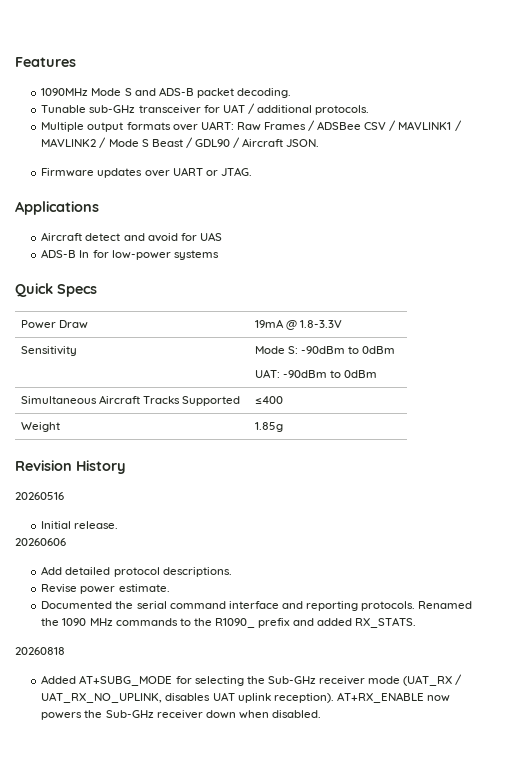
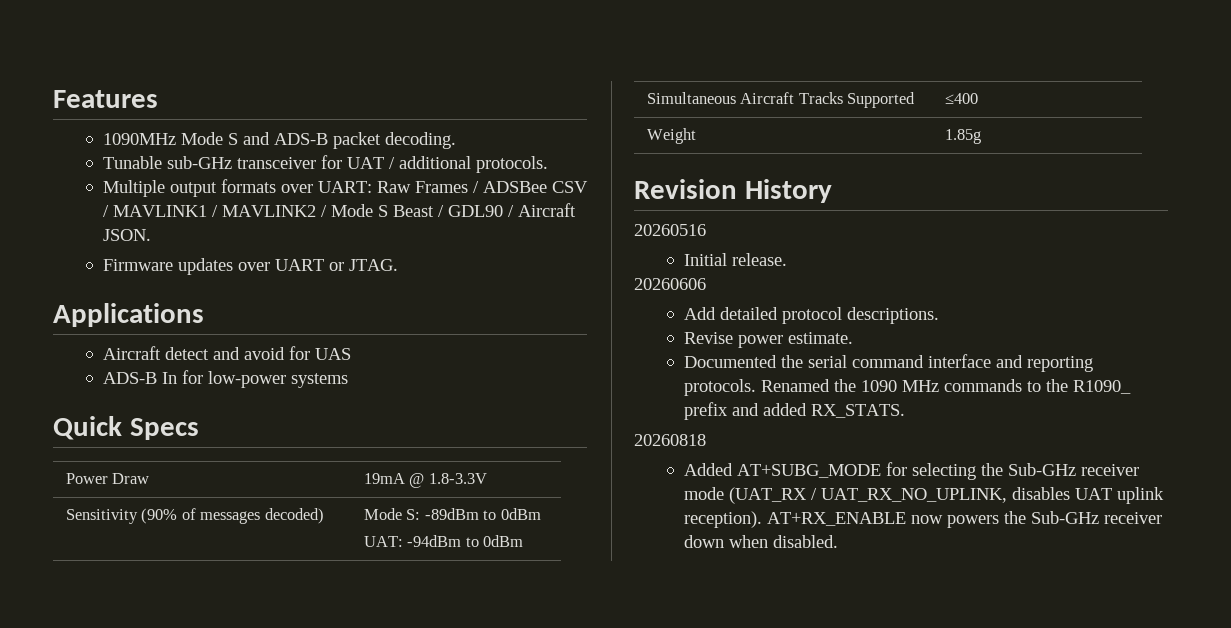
- Sensitivity | Mode S: -90dBm to 0dBm
- UAT: -90dBm to 0dBm
+ Sensitivity (90% of messages decoded) | Mode S: -89dBm to 0dBm
+ UAT: -94dBm to 0dBm

